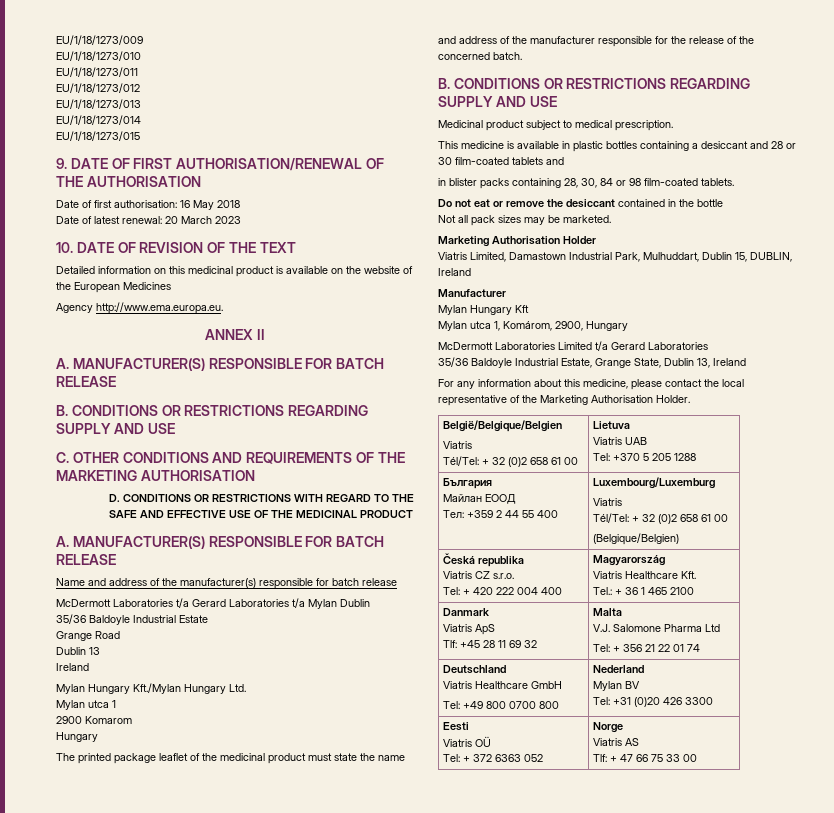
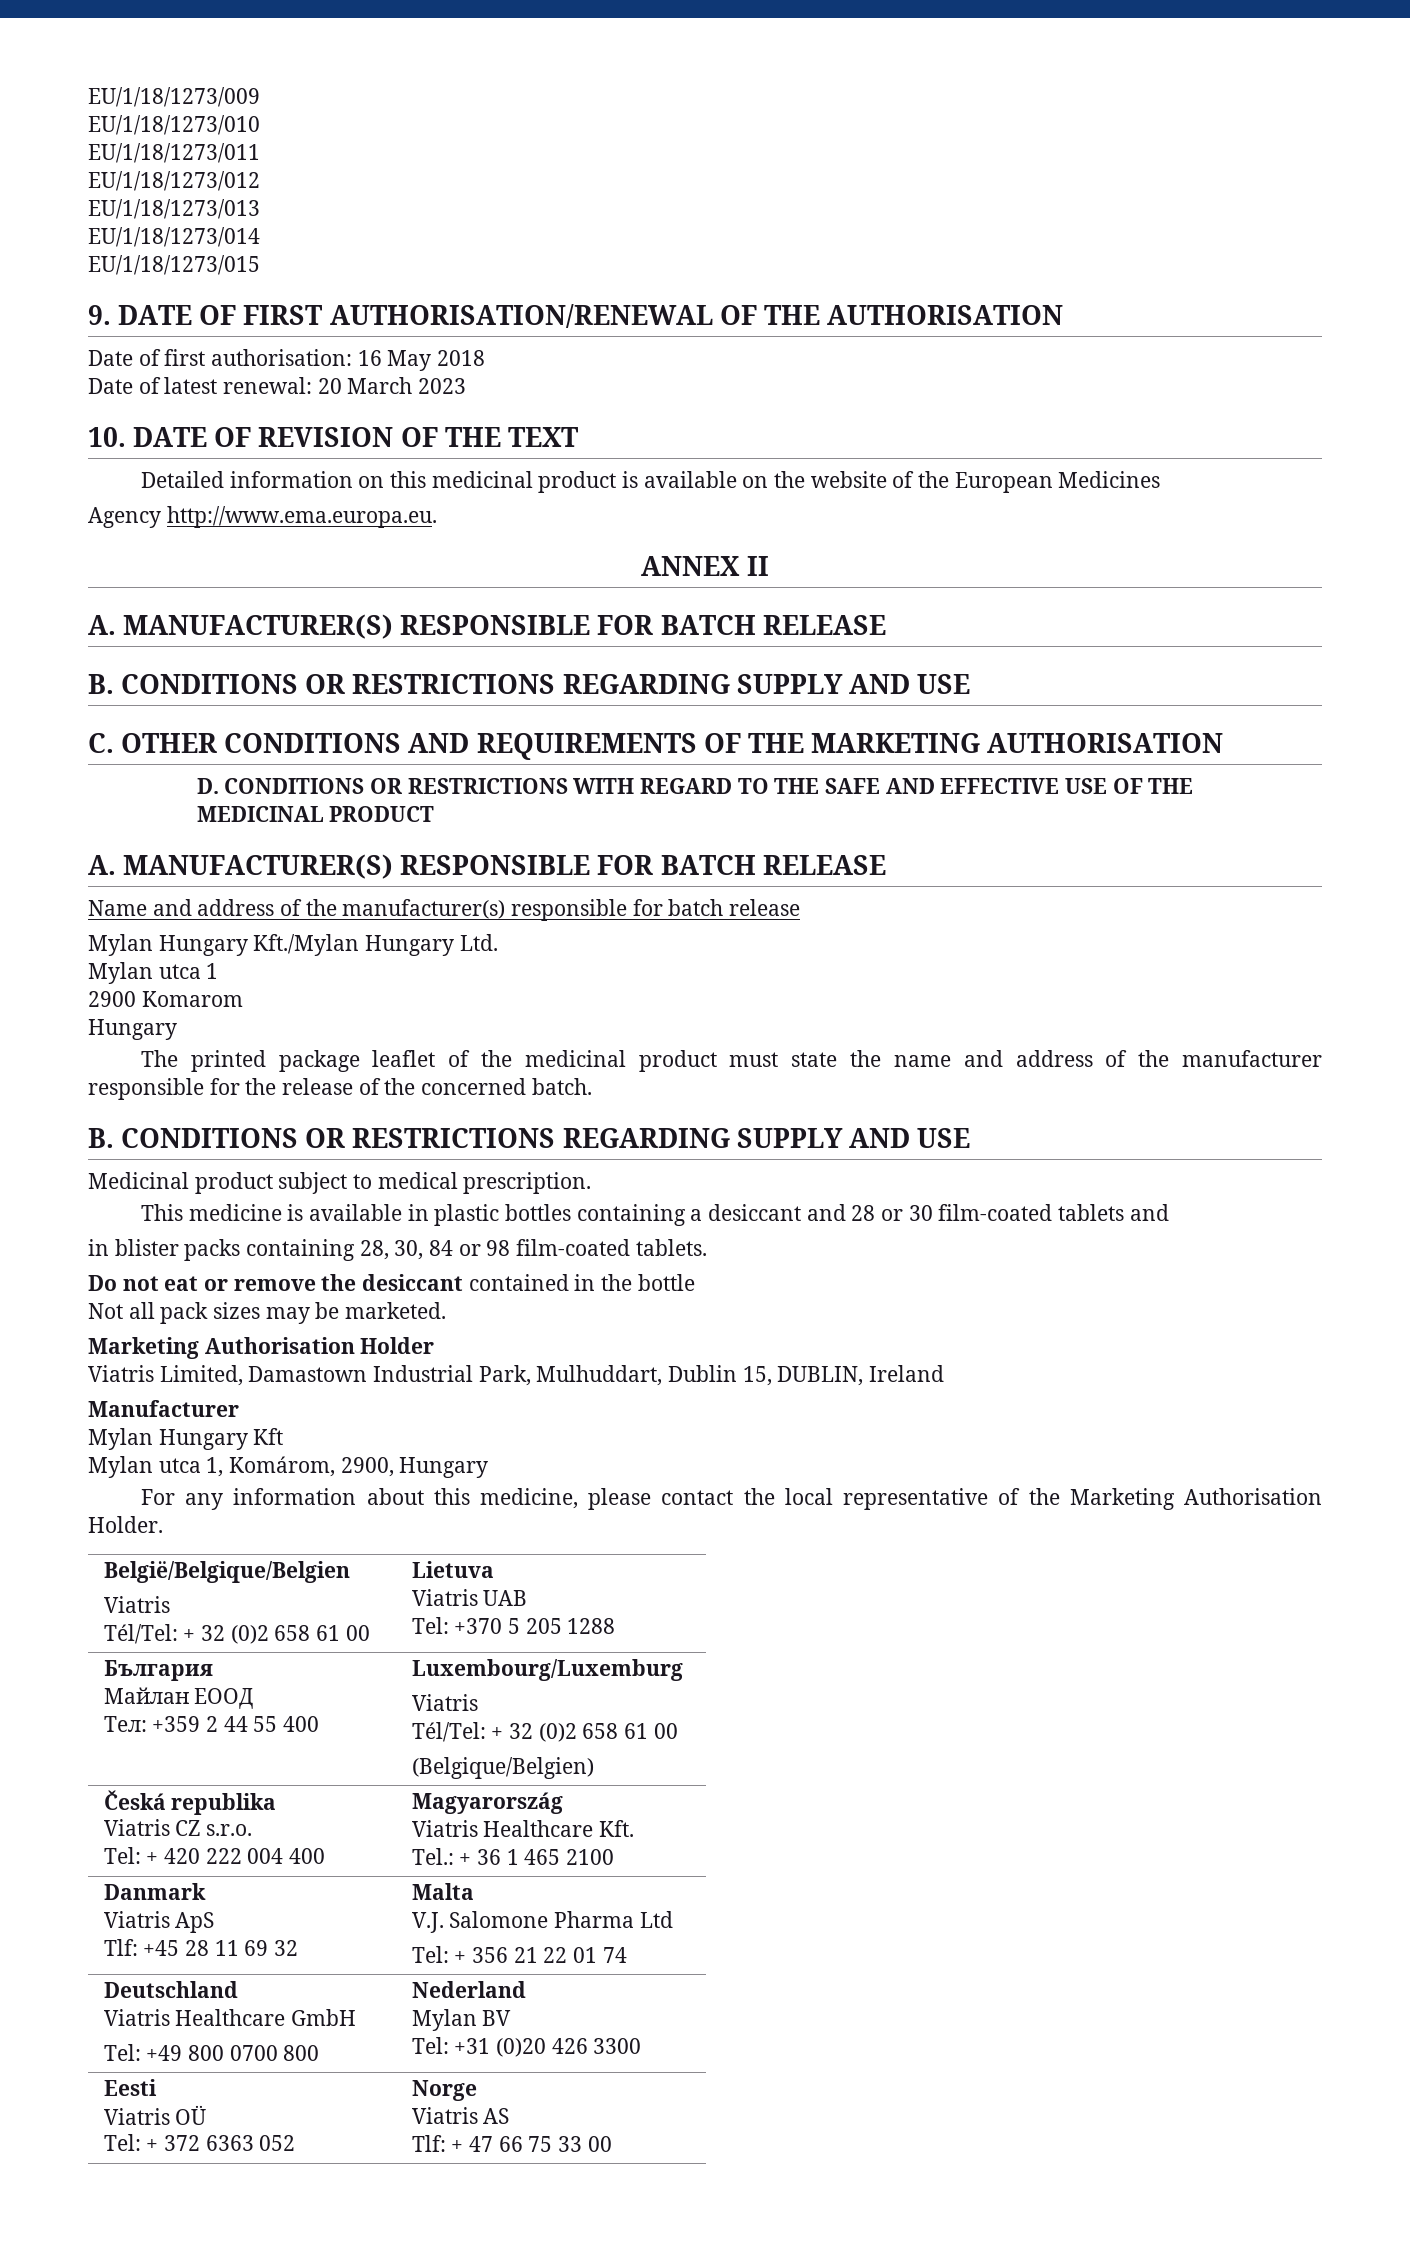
- McDermott Laboratories t/a Gerard Laboratories t/a Mylan Dublin
- 35/36 Baldoyle Industrial Estate
- Grange Road
- Dublin 13
- Ireland
- McDermott Laboratories Limited t/a Gerard Laboratories
- 35/36 Baldoyle Industrial Estate, Grange State, Dublin 13, Ireland

